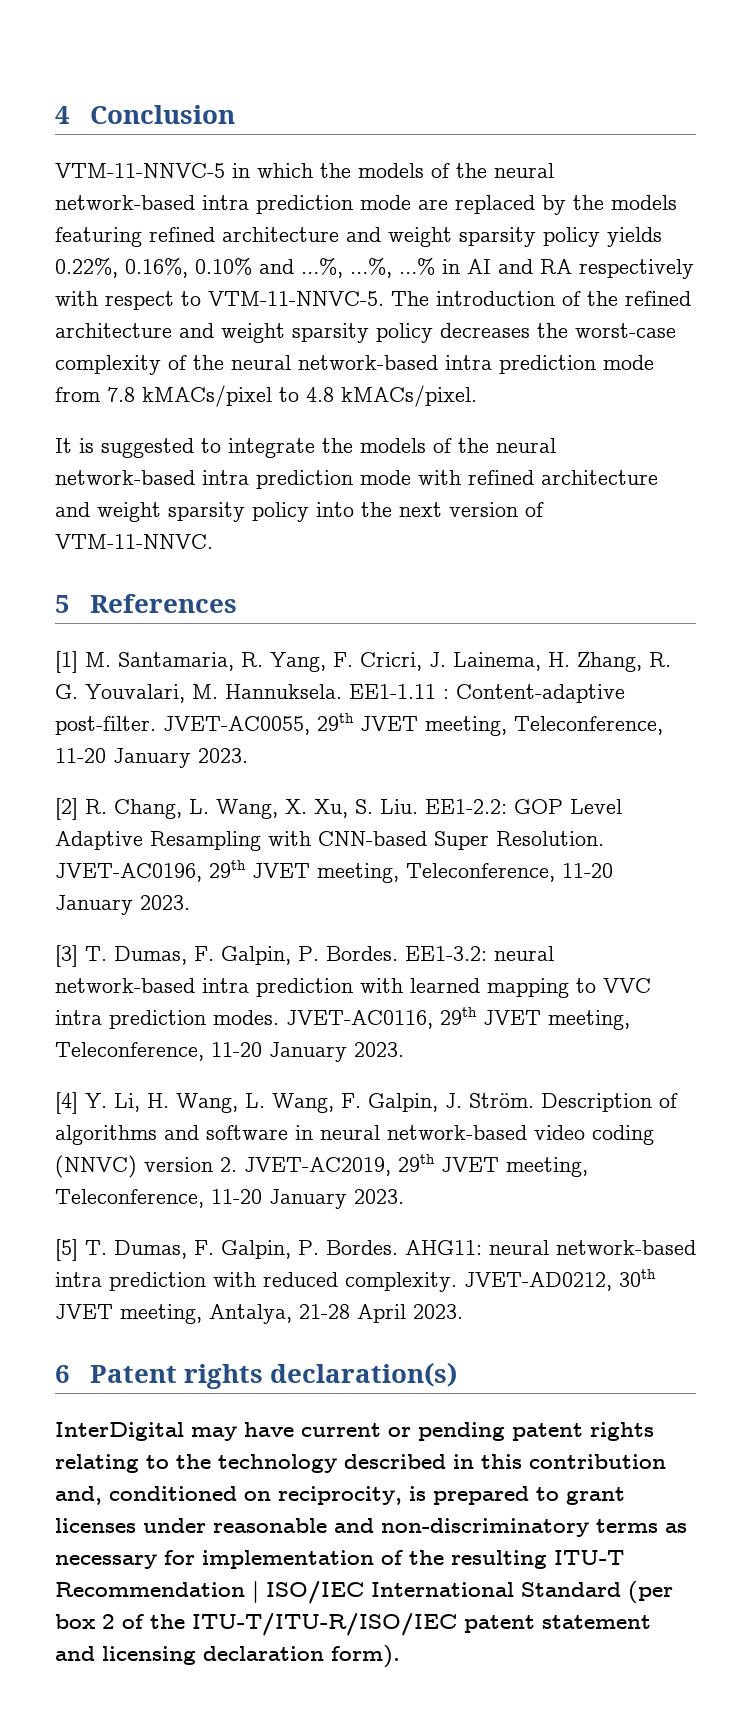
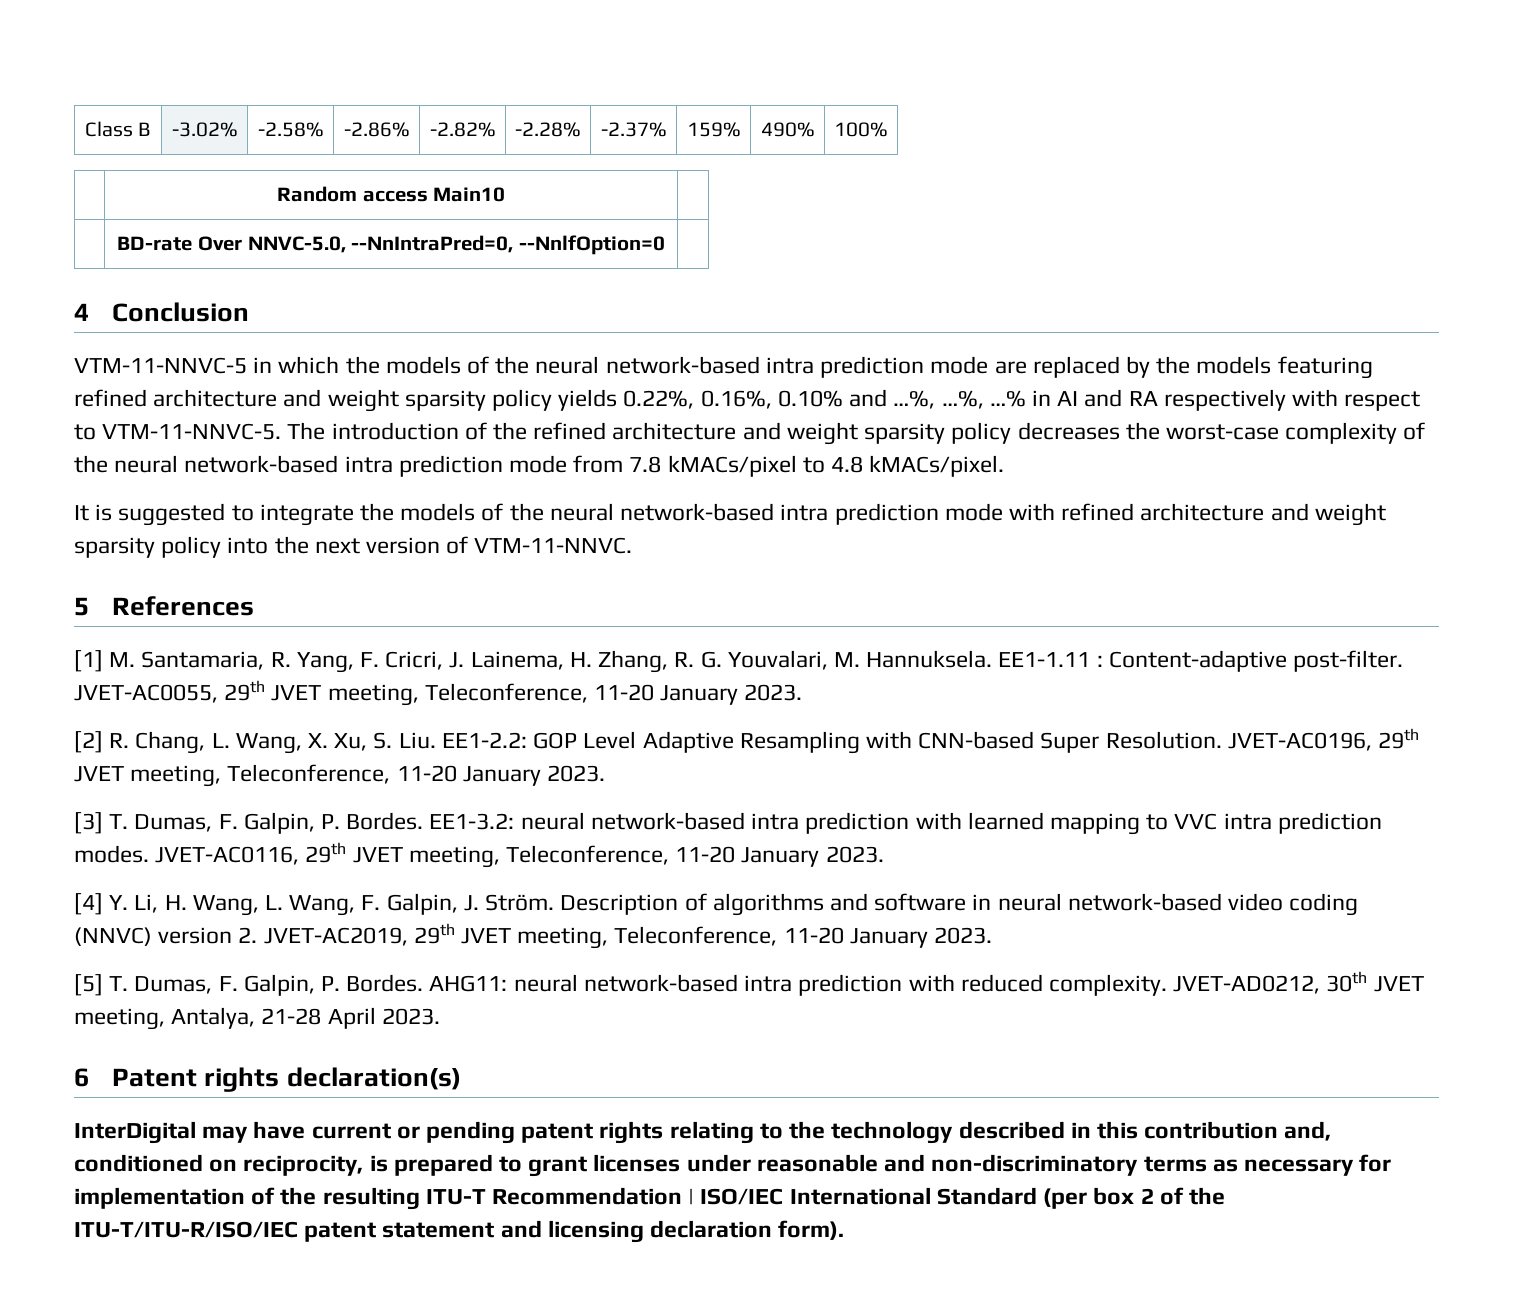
+ Class B | -3.02% | -2.58% | -2.86% | -2.82% | -2.28% | -2.37% | 159% | 490% | 100%
+ | Random access Main10 |
+ | BD-rate Over NNVC-5.0, --NnIntraPred=0, --NnlfOption=0 |

